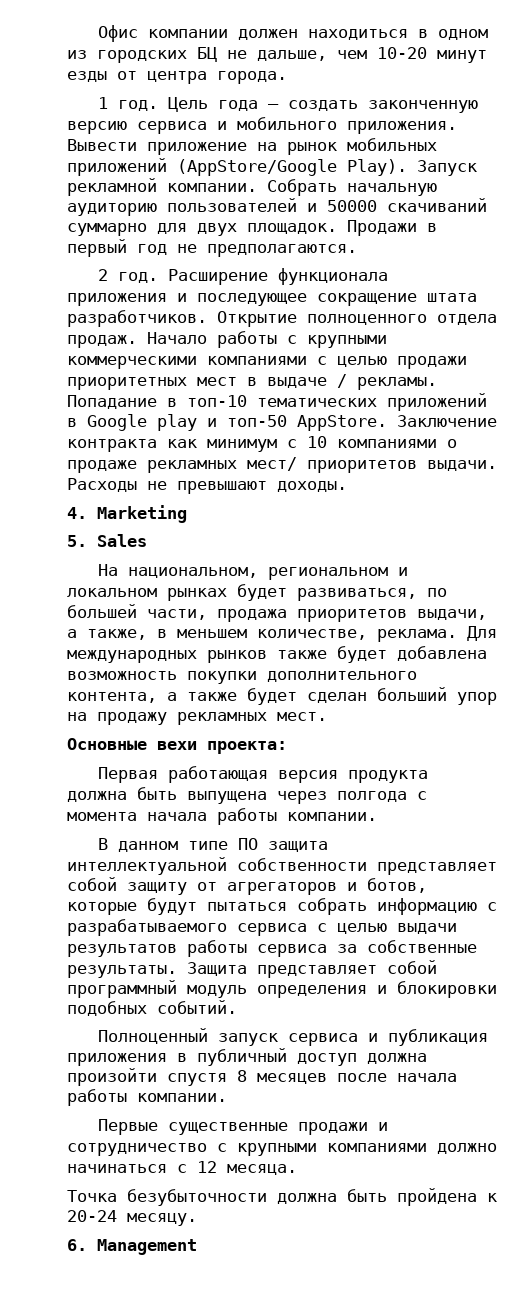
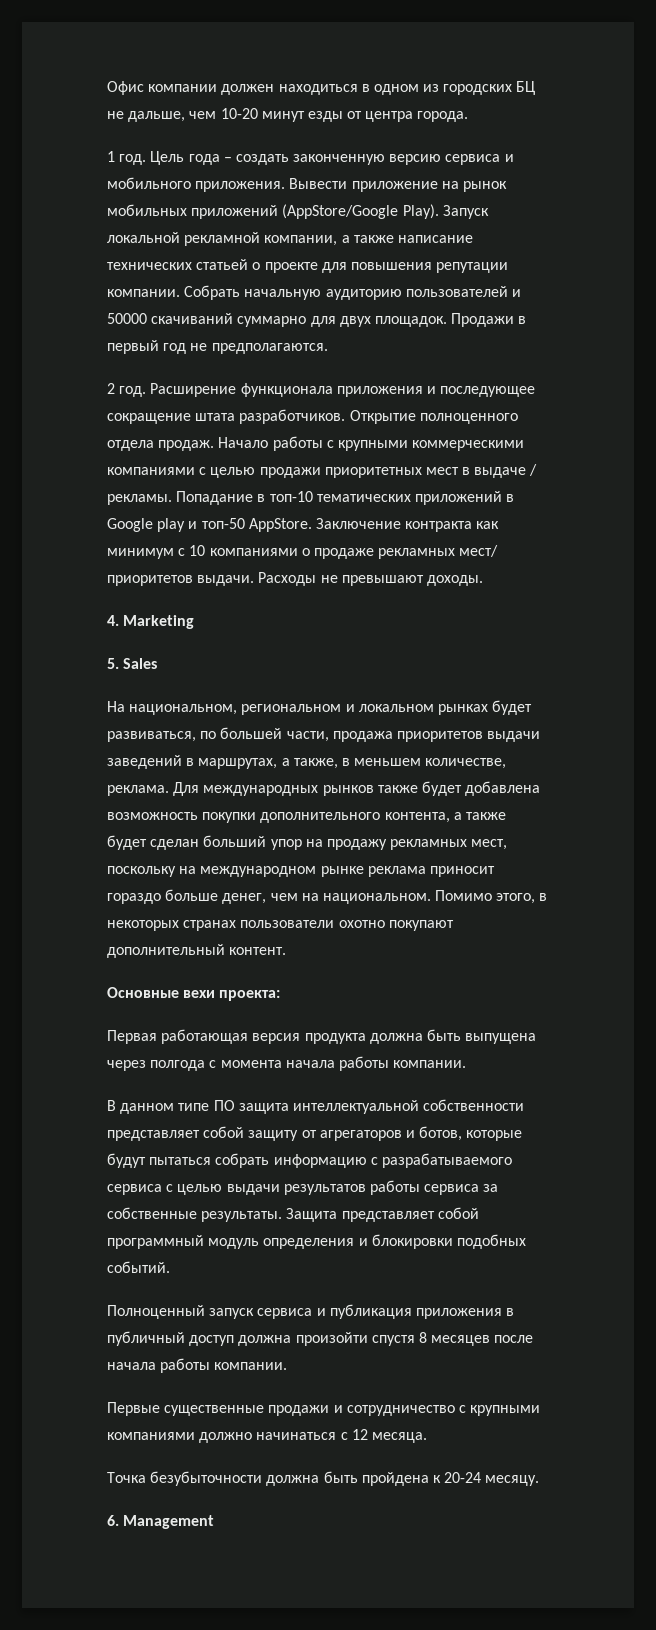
- Запуск рекламной компании.
+ Запуск локальной рекламной компании, а также написание технических статьей о проекте для повышения репутации компании.
- На национальном, региональном и локальном рынках будет развиваться, по большей части, продажа приоритетов выдачи, а также, в меньшем количестве, реклама.
+ На национальном, региональном и локальном рынках будет развиваться, по большей части, продажа приоритетов выдачи заведений в маршрутах, а также, в меньшем количестве, реклама.
- Для международных рынков также будет добавлена возможность покупки дополнительного контента, а также будет сделан больший упор на продажу рекламных мест.
+ Для международных рынков также будет добавлена возможность покупки дополнительного контента, а также будет сделан больший упор на продажу рекламных мест, поскольку на международном рынке реклама приносит гораздо больше денег, чем на национальном. Помимо этого, в некоторых странах пользователи охотно покупают дополнительный контент.

